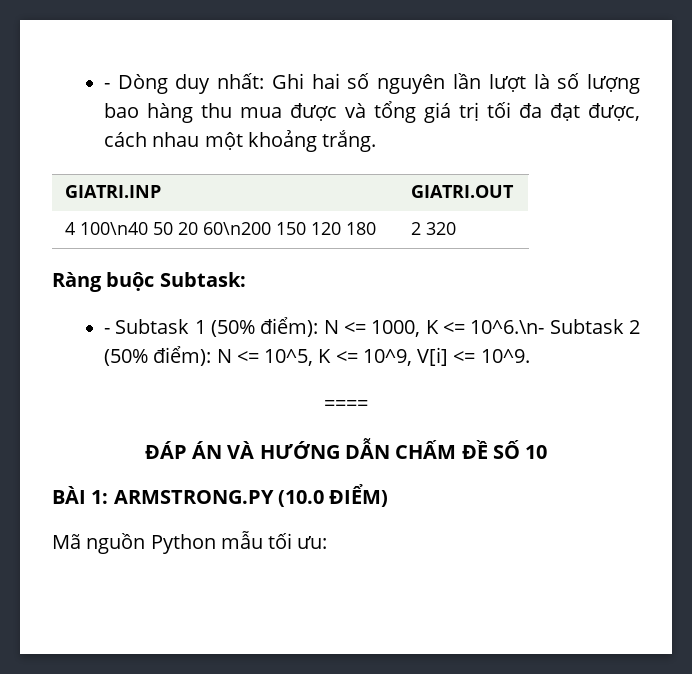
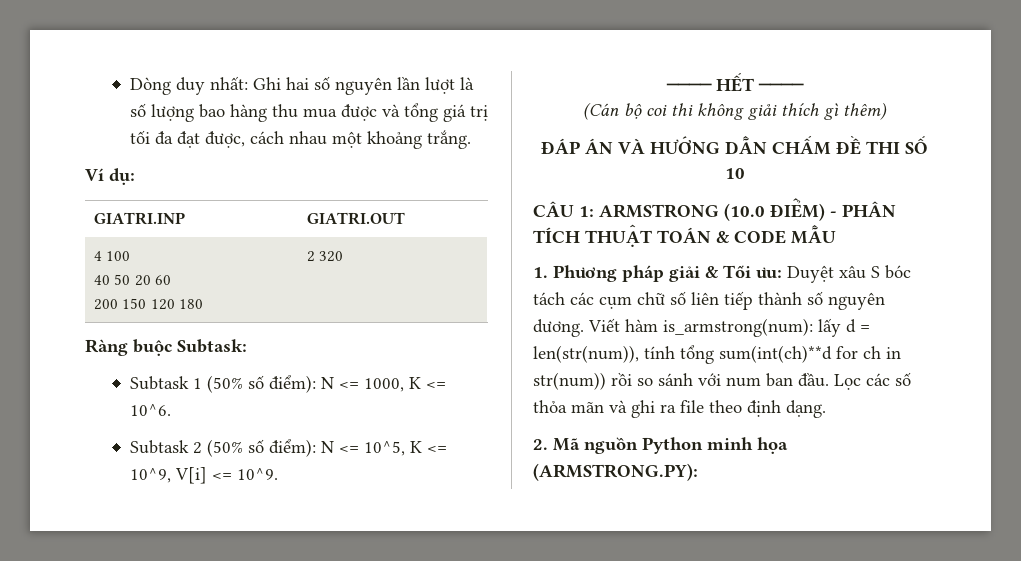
- - Dòng duy nhất: Ghi hai số nguyên lần lượt là số lượng bao hàng thu mua được và tổng giá trị tối đa đạt được, cách nhau một khoảng trắng.
+ Dòng duy nhất: Ghi hai số nguyên lần lượt là số lượng bao hàng thu mua được và tổng giá trị tối đa đạt được, cách nhau một khoảng trắng.
+ Ví dụ:
- 4 100\n40 50 20 60\n200 150 120 180 | 2 320
+ 4 100
+ 40 50 20 60
+ 200 150 120 180 | 2 320
- - Subtask 1 (50% điểm): N <= 1000, K <= 10^6.\n- Subtask 2 (50% điểm): N <= 10^5, K <= 10^9, V[i] <= 10^9.
+ Subtask 1 (50% số điểm): N <= 1000, K <= 10^6.
+ Subtask 2 (50% số điểm): N <= 10^5, K <= 10^9, V[i] <= 10^9.
- ====
+ ──── HẾT ────
+ (Cán bộ coi thi không giải thích gì thêm)
- ĐÁP ÁN VÀ HƯỚNG DẪN CHẤM ĐỀ SỐ 10
+ ĐÁP ÁN VÀ HƯỚNG DẪN CHẤM ĐỀ THI SỐ 10
- BÀI 1: ARMSTRONG.PY (10.0 ĐIỂM)
- Mã nguồn Python mẫu tối ưu:
+ CÂU 1: ARMSTRONG (10.0 ĐIỂM) - PHÂN TÍCH THUẬT TOÁN & CODE MẪU
+ 1. Phương pháp giải & Tối ưu: Duyệt xâu S bóc tách các cụm chữ số liên tiếp thành số nguyên dương. Viết hàm is_armstrong(num): lấy d = len(str(num)), tính tổng sum(int(ch)**d for ch in str(num)) rồi so sánh với num ban đầu. Lọc các số thỏa mãn và ghi ra file theo định dạng.
+ 2. Mã nguồn Python minh họa (ARMSTRONG.PY):

